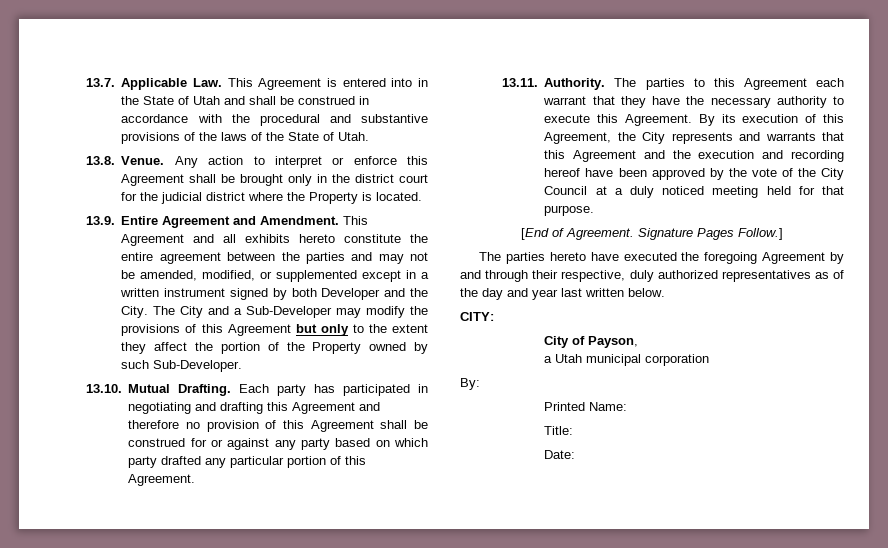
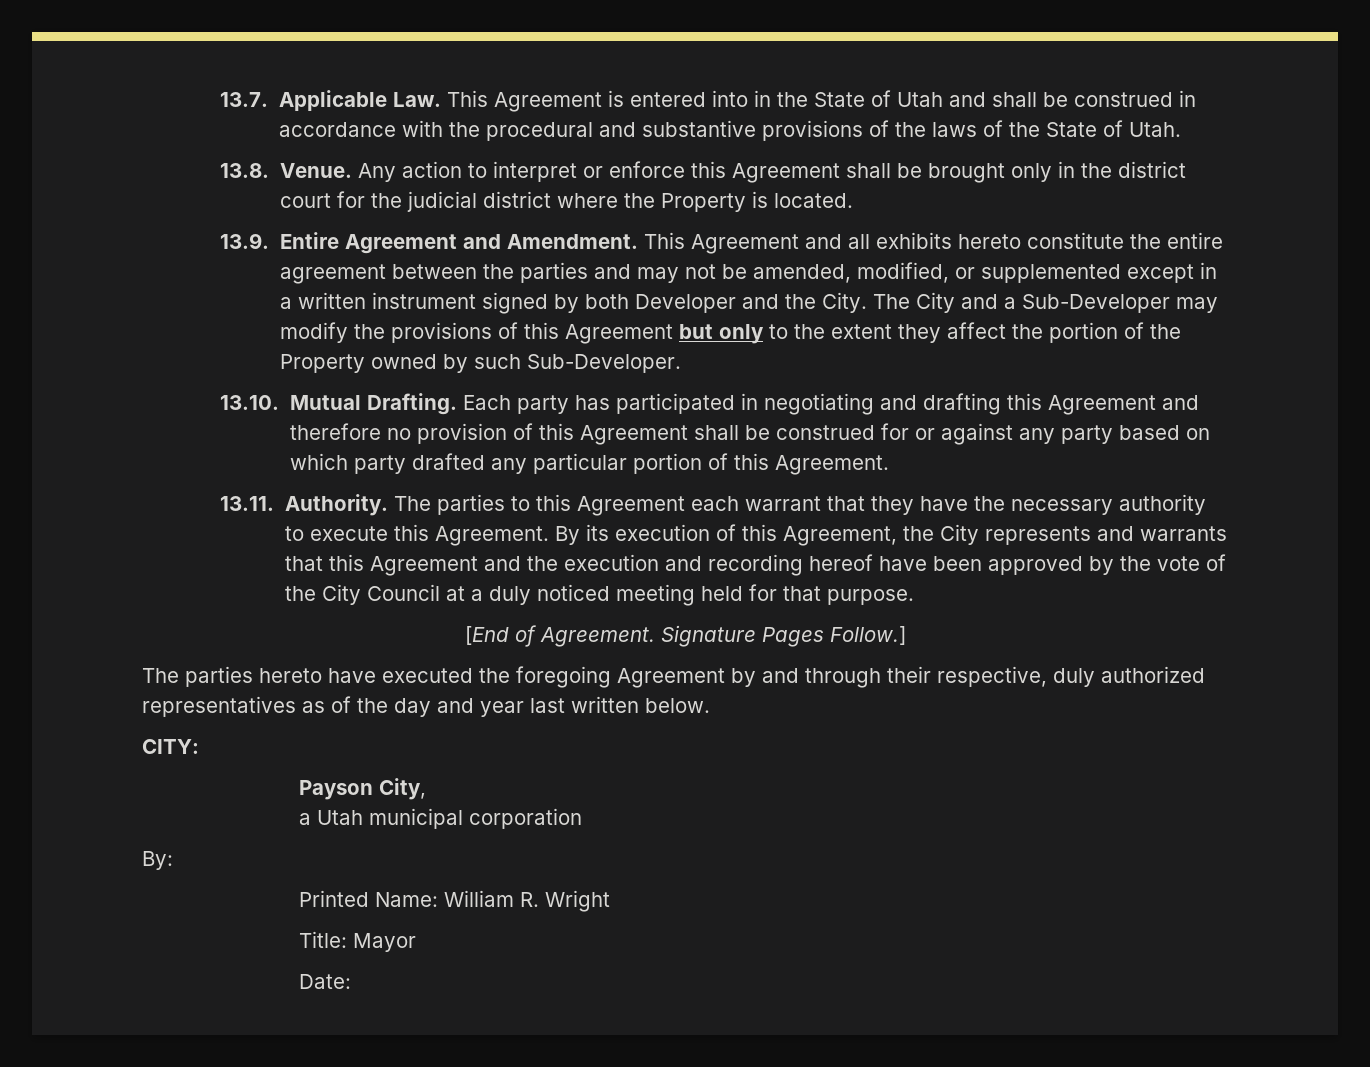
- City of Payson,
+ Payson City,
- Printed Name:
+ Printed Name: William R. Wright
- Title:
+ Title: Mayor

